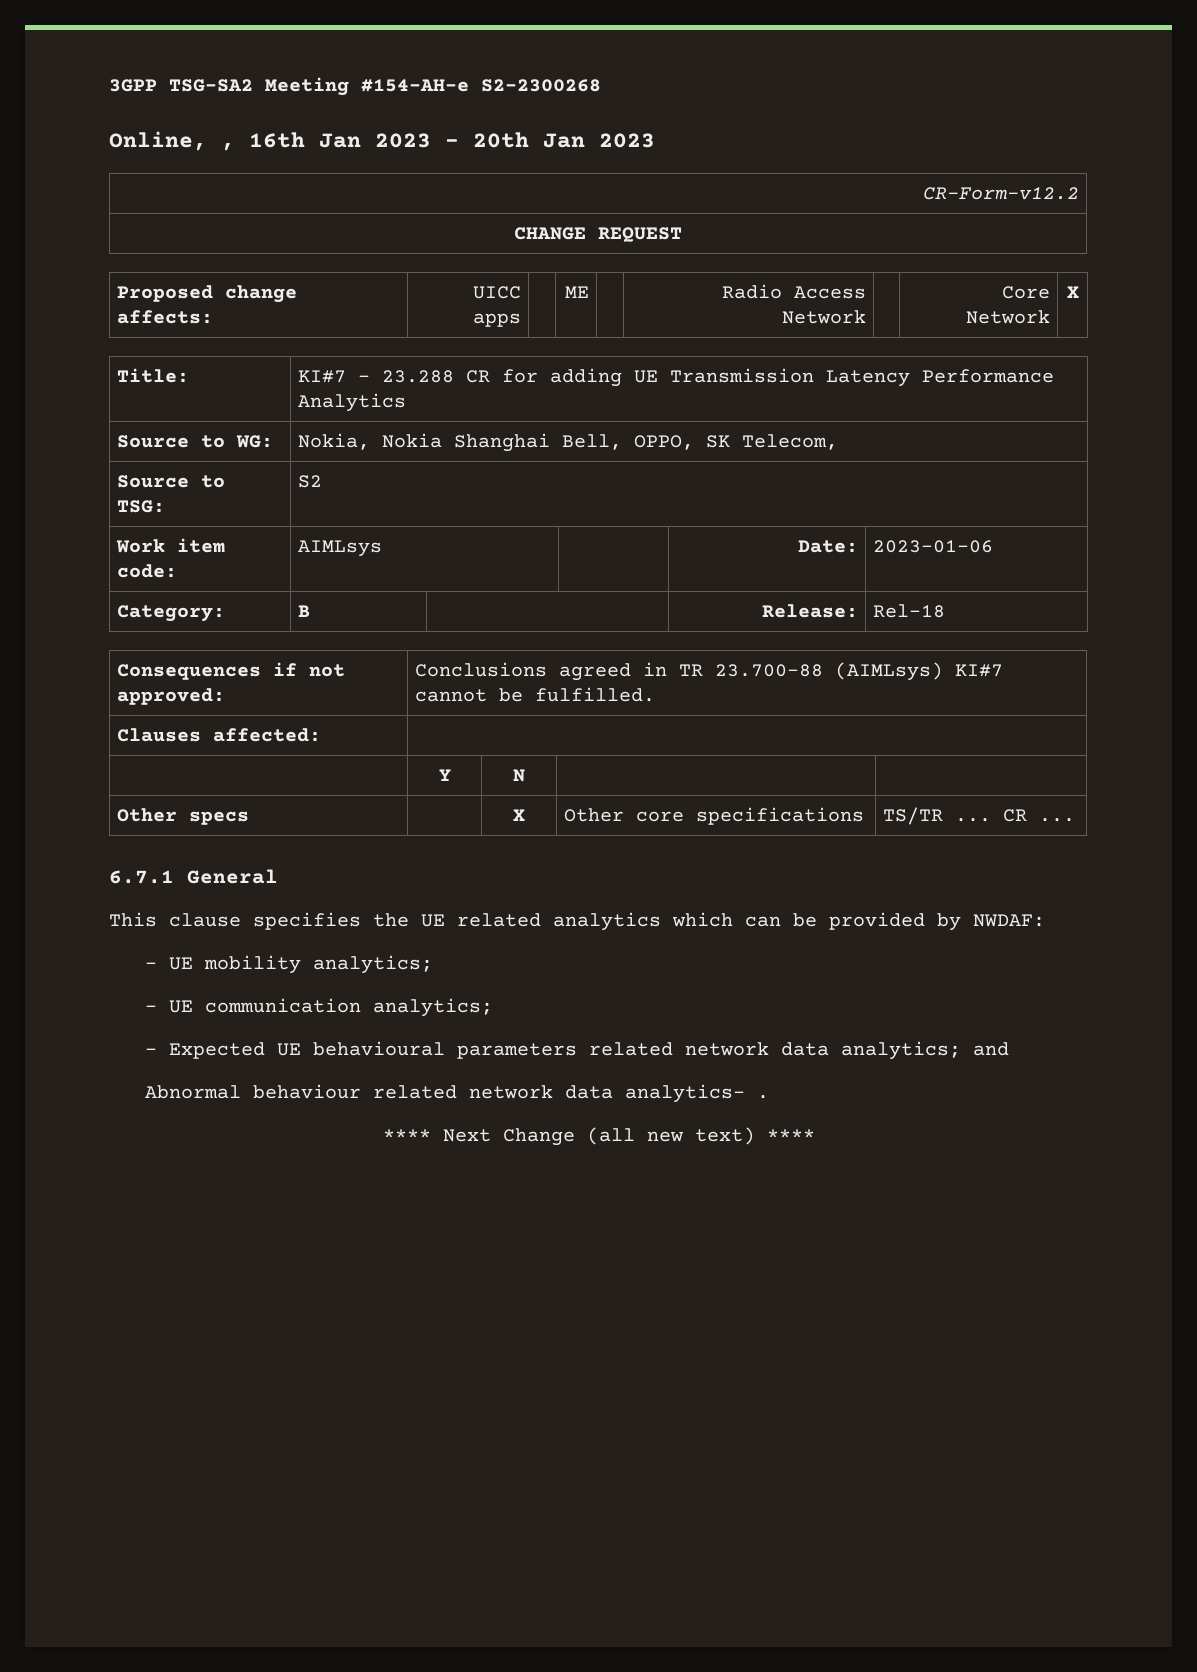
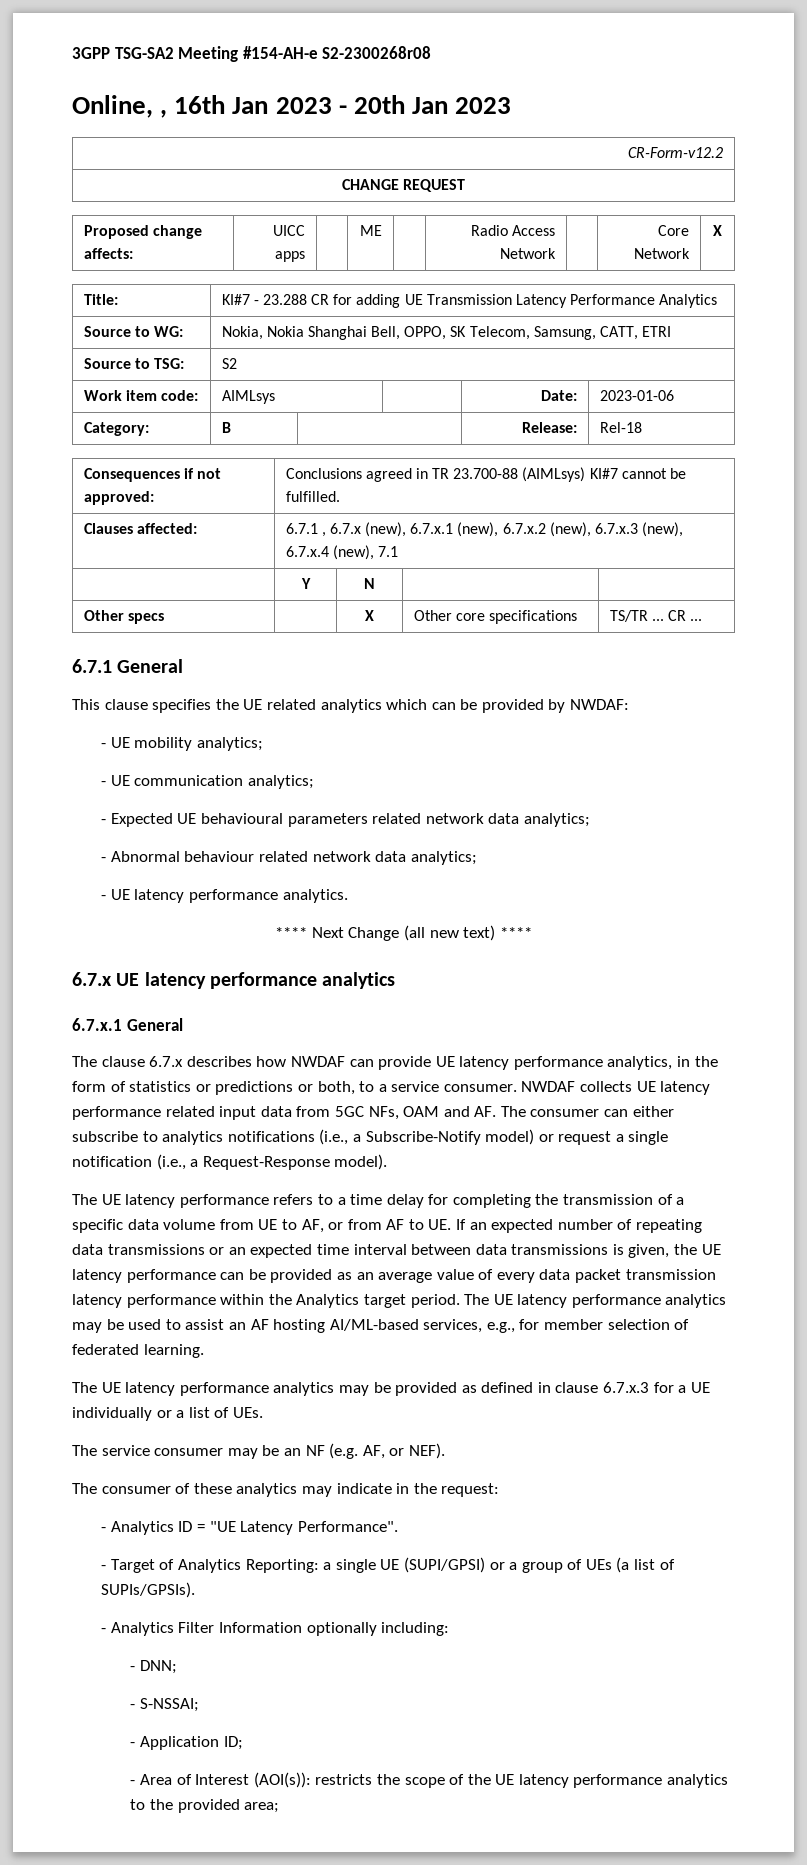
- 3GPP TSG-SA2 Meeting #154-AH-e S2-2300268
+ 3GPP TSG-SA2 Meeting #154-AH-e S2-2300268r08
- Source to WG: | Nokia, Nokia Shanghai Bell, OPPO, SK Telecom,
+ Source to WG: | Nokia, Nokia Shanghai Bell, OPPO, SK Telecom, Samsung, CATT, ETRI
- Clauses affected: |
+ Clauses affected: | 6.7.1 , 6.7.x (new), 6.7.x.1 (new), 6.7.x.2 (new), 6.7.x.3 (new), 6.7.x.4 (new), 7.1
- - Expected UE behavioural parameters related network data analytics; and
- Abnormal behaviour related network data analytics- .
+ - Expected UE behavioural parameters related network data analytics;
+ - Abnormal behaviour related network data analytics;
+ - UE latency performance analytics.
+ 6.7.x UE latency performance analytics
+ 6.7.x.1 General
+ The clause 6.7.x describes how NWDAF can provide UE latency performance analytics, in the form of statistics or predictions or both, to a service consumer. NWDAF collects UE latency performance related input data from 5GC NFs, OAM and AF. The consumer can either subscribe to analytics notifications (i.e., a Subscribe-Notify model) or request a single notification (i.e., a Request-Response model).
+ The UE latency performance refers to a time delay for completing the transmission of a specific data volume from UE to AF, or from AF to UE. If an expected number of repeating data transmissions or an expected time interval between data transmissions is given, the UE latency performance can be provided as an average value of every data packet transmission latency performance within the Analytics target period. The UE latency performance analytics may be used to assist an AF hosting AI/ML-based services, e.g., for member selection of federated learning.
+ The UE latency performance analytics may be provided as defined in clause 6.7.x.3 for a UE individually or a list of UEs.
+ The service consumer may be an NF (e.g. AF, or NEF).
+ The consumer of these analytics may indicate in the request:
+ - Analytics ID = "UE Latency Performance".
+ - Target of Analytics Reporting: a single UE (SUPI/GPSI) or a group of UEs (a list of SUPIs/GPSIs).
+ - Analytics Filter Information optionally including:
+ - DNN;
+ - S-NSSAI;
+ - Application ID;
+ - Area of Interest (AOI(s)): restricts the scope of the UE latency performance analytics to the provided area;

